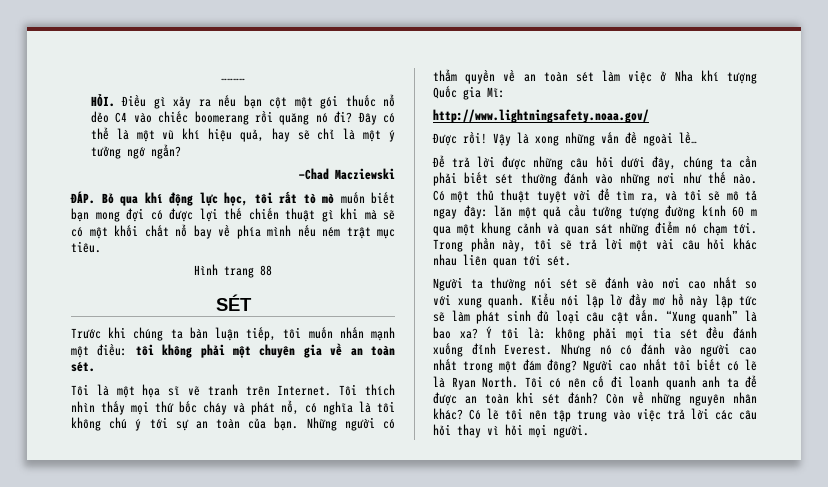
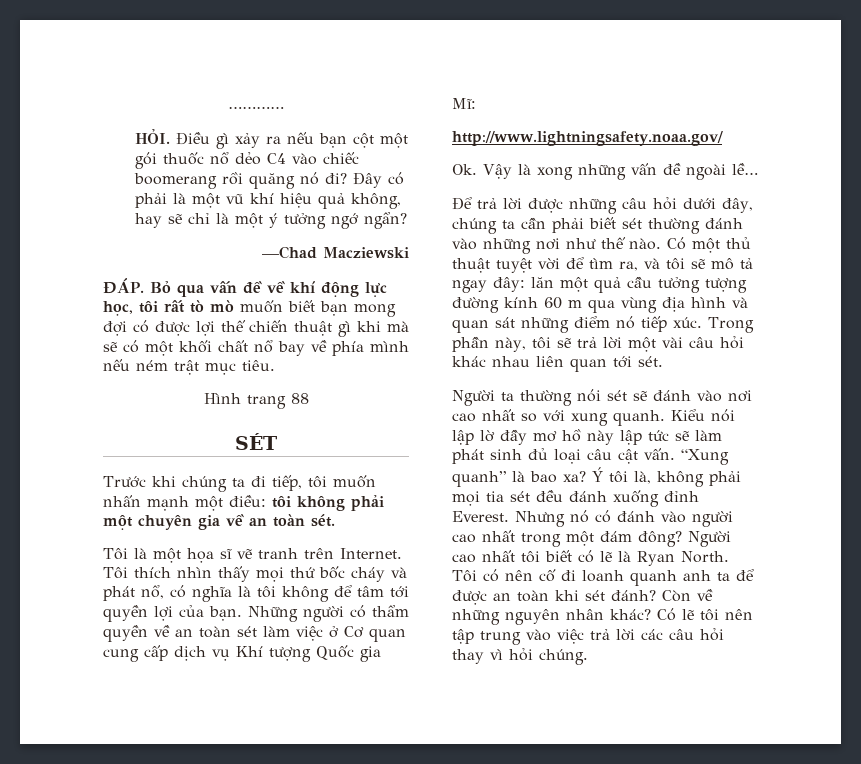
- Đây có thể là một vũ khí hiệu quả, hay sẽ chỉ là một ý tưởng ngớ ngẩn?
+ Đây có phải là một vũ khí hiệu quả không, hay sẽ chỉ là một ý tưởng ngớ ngẩn?
- ĐÁP. Bỏ qua khí động lực học, tôi rất tò mò muốn biết bạn mong đợi có được lợi thế chiến thuật gì khi mà sẽ có một khối chất nổ bay về phía mình nếu ném trật mục tiêu.
+ ĐÁP. Bỏ qua vấn đề về khí động lực học, tôi rất tò mò muốn biết bạn mong đợi có được lợi thế chiến thuật gì khi mà sẽ có một khối chất nổ bay về phía mình nếu ném trật mục tiêu.
- Trước khi chúng ta bàn luận tiếp, tôi muốn nhấn mạnh một điều: tôi không phải một chuyên gia về an toàn sét.
+ Trước khi chúng ta đi tiếp, tôi muốn nhấn mạnh một điều: tôi không phải một chuyên gia về an toàn sét.
- Tôi thích nhìn thấy mọi thứ bốc cháy và phát nổ, có nghĩa là tôi không chú ý tới sự an toàn của bạn.
+ Tôi thích nhìn thấy mọi thứ bốc cháy và phát nổ, có nghĩa là tôi không để tâm tới quyền lợi của bạn.
- Những người có thẩm quyền về an toàn sét làm việc ở Nha khí tượng Quốc gia Mĩ:
+ Những người có thẩm quyền về an toàn sét làm việc ở Cơ quan cung cấp dịch vụ Khí tượng Quốc gia Mĩ:
- Được rồi! Vậy là xong những vấn đề ngoài lề…
+ Ok. Vậy là xong những vấn đề ngoài lề…
- Có một thủ thuật tuyệt vời để tìm ra, và tôi sẽ mô tả ngay đây: lăn một quả cầu tưởng tượng đường kính 60 m qua một khung cảnh và quan sát những điểm nó chạm tới.
+ Có một thủ thuật tuyệt vời để tìm ra, và tôi sẽ mô tả ngay đây: lăn một quả cầu tưởng tượng đường kính 60 m qua vùng địa hình và quan sát những điểm nó tiếp xúc.
- Ý tôi là: không phải mọi tia sét đều đánh xuống đỉnh Everest.
+ Ý tôi là, không phải mọi tia sét đều đánh xuống đỉnh Everest.
- Có lẽ tôi nên tập trung vào việc trả lời các câu hỏi thay vì hỏi mọi người.
+ Có lẽ tôi nên tập trung vào việc trả lời các câu hỏi thay vì hỏi chúng.

